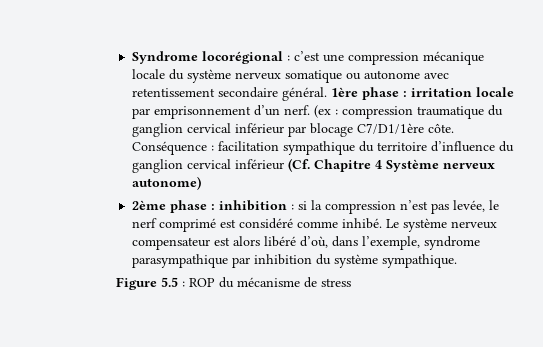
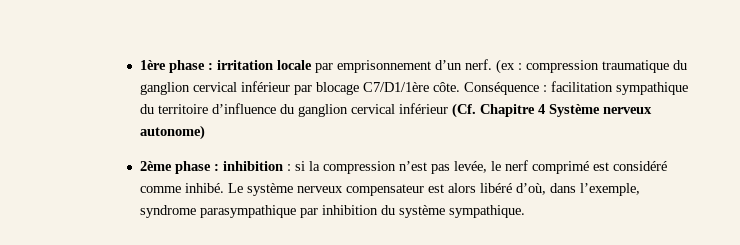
- Syndrome locorégional : c’est une compression mécanique locale du système nerveux somatique ou autonome avec retentissement secondaire général.
- Figure 5.5 : ROP du mécanisme de stress

